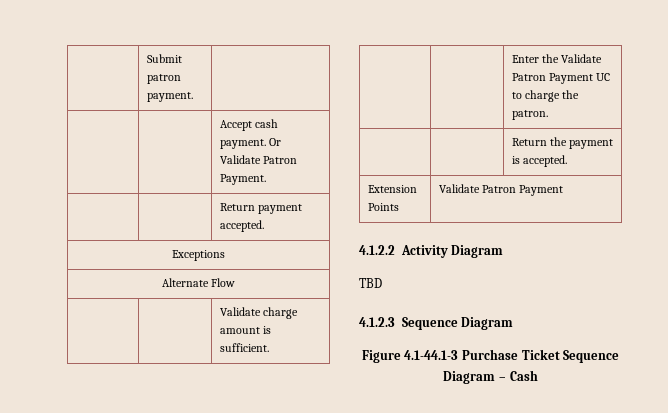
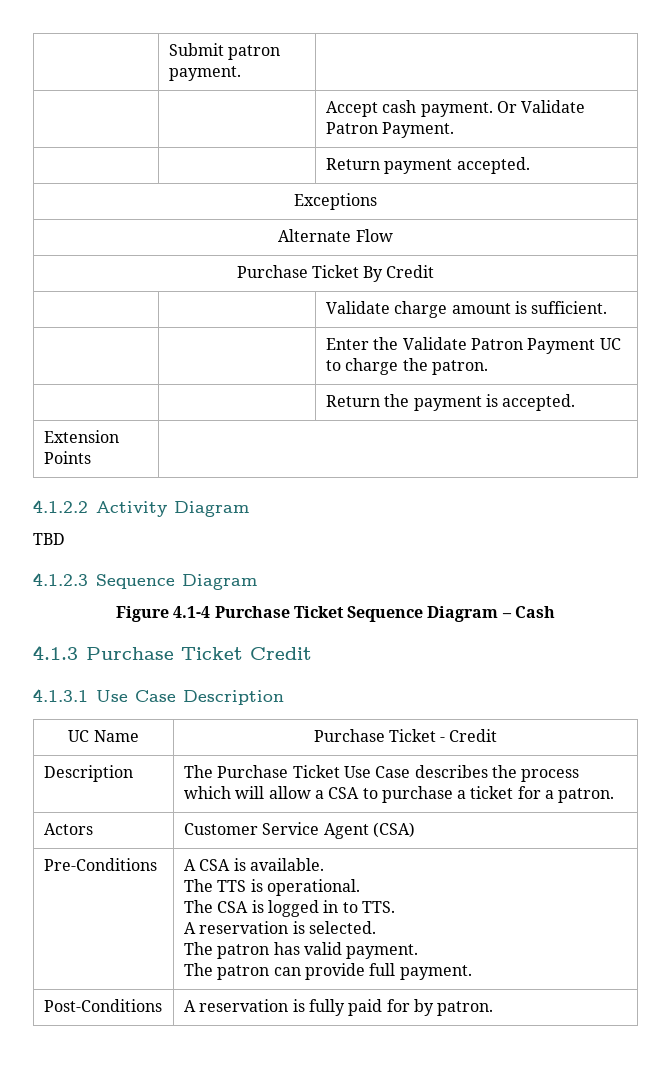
+ Purchase Ticket By Credit
- Extension Points | Validate Patron Payment
+ Extension Points |
- Figure 4.1-44.1-3 Purchase Ticket Sequence Diagram – Cash
+ Figure 4.1-4 Purchase Ticket Sequence Diagram – Cash
+ 4.1.3 Purchase Ticket Credit
+ 4.1.3.1 Use Case Description
+ UC Name | Purchase Ticket - Credit
+ Description | The Purchase Ticket Use Case describes the process which will allow a CSA to purchase a ticket for a patron.
+ Actors | Customer Service Agent (CSA)
+ Pre-Conditions | A CSA is available.
+ The TTS is operational.
+ The CSA is logged in to TTS.
+ A reservation is selected.
+ The patron has valid payment.
+ The patron can provide full payment.
+ Post-Conditions | A reservation is fully paid for by patron.

